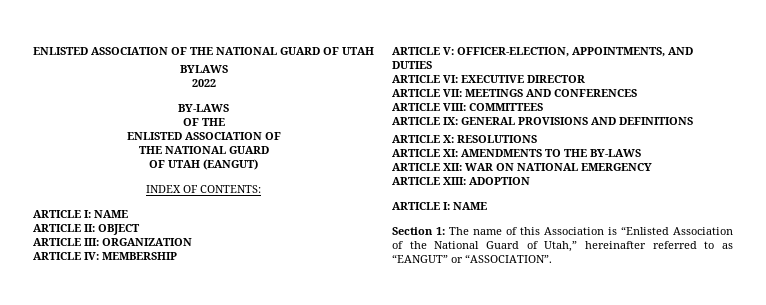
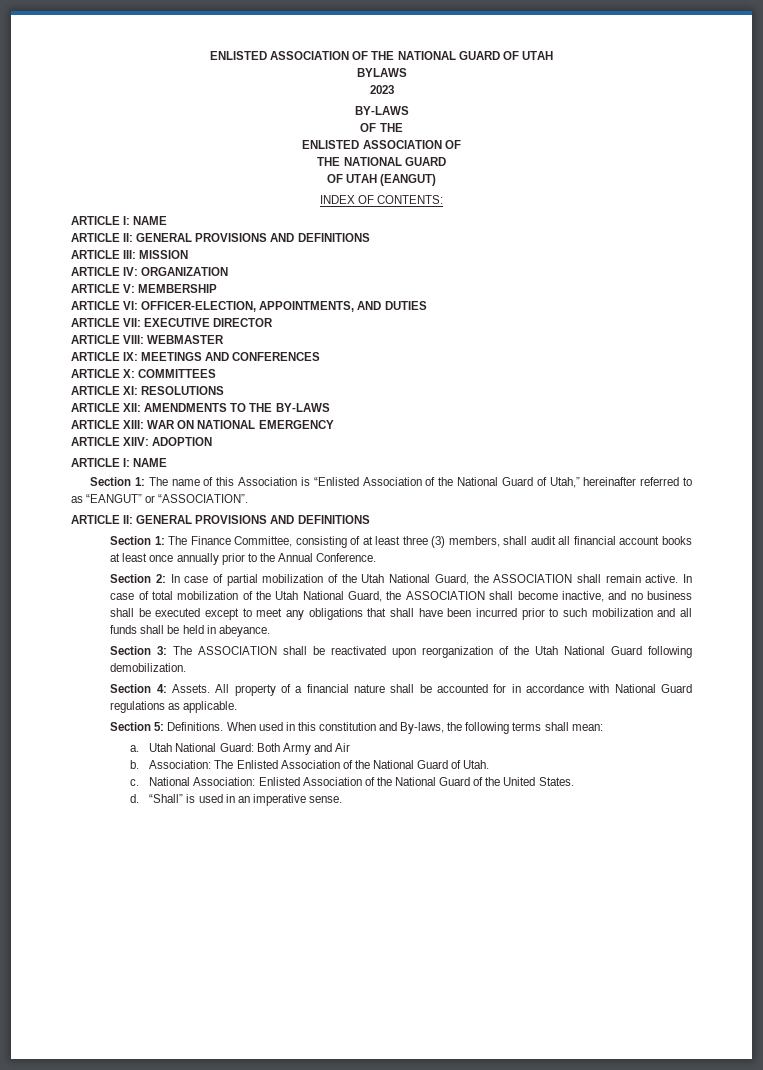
- 2022
+ 2023
  INDEX OF CONTENTS:
  ARTICLE I: NAME
- ARTICLE II: OBJECT
+ ARTICLE II: GENERAL PROVISIONS AND DEFINITIONS
- ARTICLE III: ORGANIZATION
+ ARTICLE III: MISSION
+ ARTICLE IV: ORGANIZATION
- ARTICLE IV: MEMBERSHIP
+ ARTICLE V: MEMBERSHIP
- ARTICLE V: OFFICER-ELECTION, APPOINTMENTS, AND DUTIES
+ ARTICLE VI: OFFICER-ELECTION, APPOINTMENTS, AND DUTIES
- ARTICLE VI: EXECUTIVE DIRECTOR
+ ARTICLE VII: EXECUTIVE DIRECTOR
- ARTICLE VII: MEETINGS AND CONFERENCES
+ ARTICLE VIII: WEBMASTER
+ ARTICLE IX: MEETINGS AND CONFERENCES
- ARTICLE VIII: COMMITTEES
+ ARTICLE X: COMMITTEES
- ARTICLE IX: GENERAL PROVISIONS AND DEFINITIONS
- ARTICLE X: RESOLUTIONS
+ ARTICLE XI: RESOLUTIONS
- ARTICLE XI: AMENDMENTS TO THE BY-LAWS
+ ARTICLE XII: AMENDMENTS TO THE BY-LAWS
- ARTICLE XII: WAR ON NATIONAL EMERGENCY
+ ARTICLE XIII: WAR ON NATIONAL EMERGENCY
- ARTICLE XIII: ADOPTION
+ ARTICLE XIIV: ADOPTION
  Section 1: The name of this Association is “Enlisted Association of the National Guard of Utah,” hereinafter referred to as “EANGUT” or “ASSOCIATION”.
+ ARTICLE II: GENERAL PROVISIONS AND DEFINITIONS
+ Section 1: The Finance Committee, consisting of at least three (3) members, shall audit all financial account books at least once annually prior to the Annual Conference.
+ Section 2: In case of partial mobilization of the Utah National Guard, the ASSOCIATION shall remain active. In case of total mobilization of the Utah National Guard, the ASSOCIATION shall become inactive, and no business shall be executed except to meet any obligations that shall have been incurred prior to such mobilization and all funds shall be held in abeyance.
+ Section 3: The ASSOCIATION shall be reactivated upon reorganization of the Utah National Guard following demobilization.
+ Section 4: Assets. All property of a financial nature shall be accounted for in accordance with National Guard regulations as applicable.
+ Section 5: Definitions. When used in this constitution and By-laws, the following terms shall mean:
+ a. Utah National Guard: Both Army and Air
+ b. Association: The Enlisted Association of the National Guard of Utah.
+ c. National Association: Enlisted Association of the National Guard of the United States.
+ d. “Shall” is used in an imperative sense.

